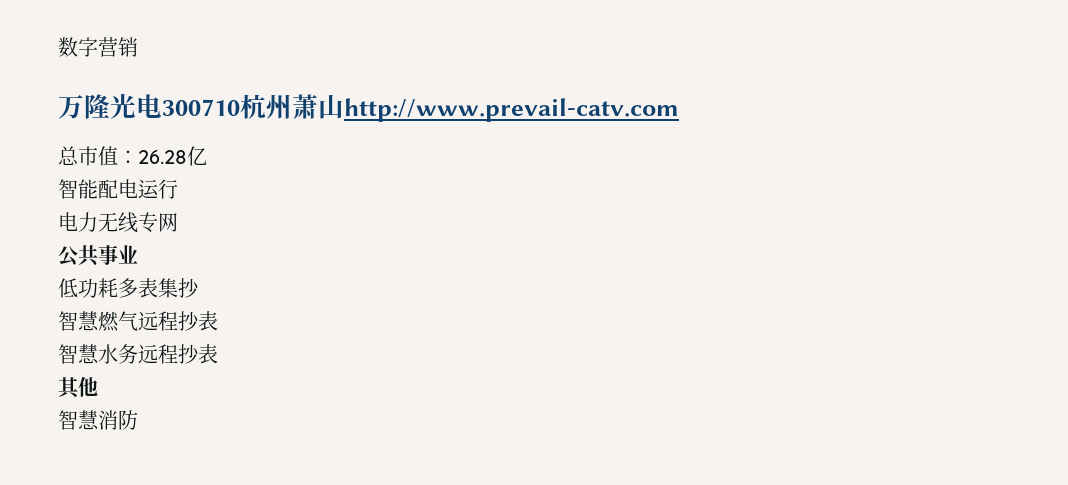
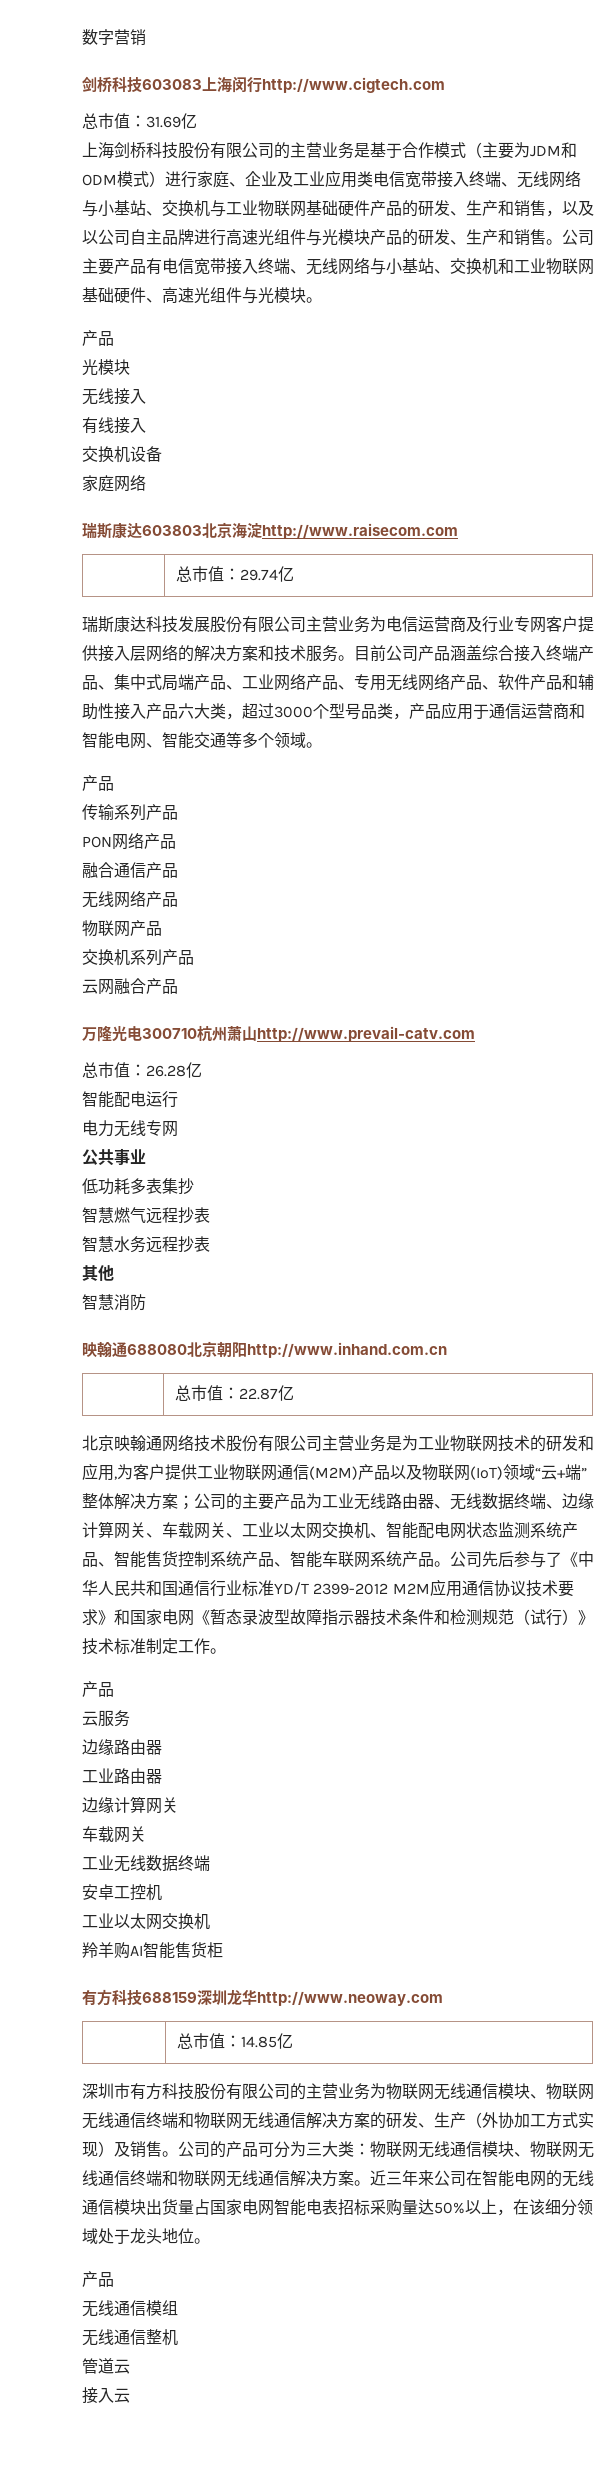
+ 剑桥科技603083上海闵行http://www.cigtech.com
+ 总市值：31.69亿
+ 上海剑桥科技股份有限公司的主营业务是基于合作模式（主要为JDM和ODM模式）进行家庭、企业及工业应用类电信宽带接入终端、无线网络与小基站、交换机与工业物联网基础硬件产品的研发、生产和销售，以及以公司自主品牌进行高速光组件与光模块产品的研发、生产和销售。公司主要产品有电信宽带接入终端、无线网络与小基站、交换机和工业物联网基础硬件、高速光组件与光模块。
+ 产品
+ 光模块
+ 无线接入
+ 有线接入
+ 交换机设备
+ 家庭网络
+ 瑞斯康达603803北京海淀http://www.raisecom.com
+ | 总市值：29.74亿
+ 瑞斯康达科技发展股份有限公司主营业务为电信运营商及行业专网客户提供接入层网络的解决方案和技术服务。目前公司产品涵盖综合接入终端产品、集中式局端产品、工业网络产品、专用无线网络产品、软件产品和辅助性接入产品六大类，超过3000个型号品类，产品应用于通信运营商和智能电网、智能交通等多个领域。
+ 产品
+ 传输系列产品
+ PON网络产品
+ 融合通信产品
+ 无线网络产品
+ 物联网产品
+ 交换机系列产品
+ 云网融合产品
+ 映翰通688080北京朝阳http://www.inhand.com.cn
+ | 总市值：22.87亿
+ 北京映翰通网络技术股份有限公司主营业务是为工业物联网技术的研发和应用,为客户提供工业物联网通信(M2M)产品以及物联网(IoT)领域“云+端”整体解决方案；公司的主要产品为工业无线路由器、无线数据终端、边缘计算网关、车载网关、工业以太网交换机、智能配电网状态监测系统产品、智能售货控制系统产品、智能车联网系统产品。公司先后参与了《中华人民共和国通信行业标准YD/T 2399-2012 M2M应用通信协议技术要求》和国家电网《暂态录波型故障指示器技术条件和检测规范（试行）》技术标准制定工作。
+ 产品
+ 云服务
+ 边缘路由器
+ 工业路由器
+ 边缘计算网关
+ 车载网关
+ 工业无线数据终端
+ 安卓工控机
+ 工业以太网交换机
+ 羚羊购AI智能售货柜
+ 有方科技688159深圳龙华http://www.neoway.com
+ | 总市值：14.85亿
+ 深圳市有方科技股份有限公司的主营业务为物联网无线通信模块、物联网无线通信终端和物联网无线通信解决方案的研发、生产（外协加工方式实现）及销售。公司的产品可分为三大类：物联网无线通信模块、物联网无线通信终端和物联网无线通信解决方案。近三年来公司在智能电网的无线通信模块出货量占国家电网智能电表招标采购量达50%以上，在该细分领域处于龙头地位。
+ 产品
+ 无线通信模组
+ 无线通信整机
+ 管道云
+ 接入云

